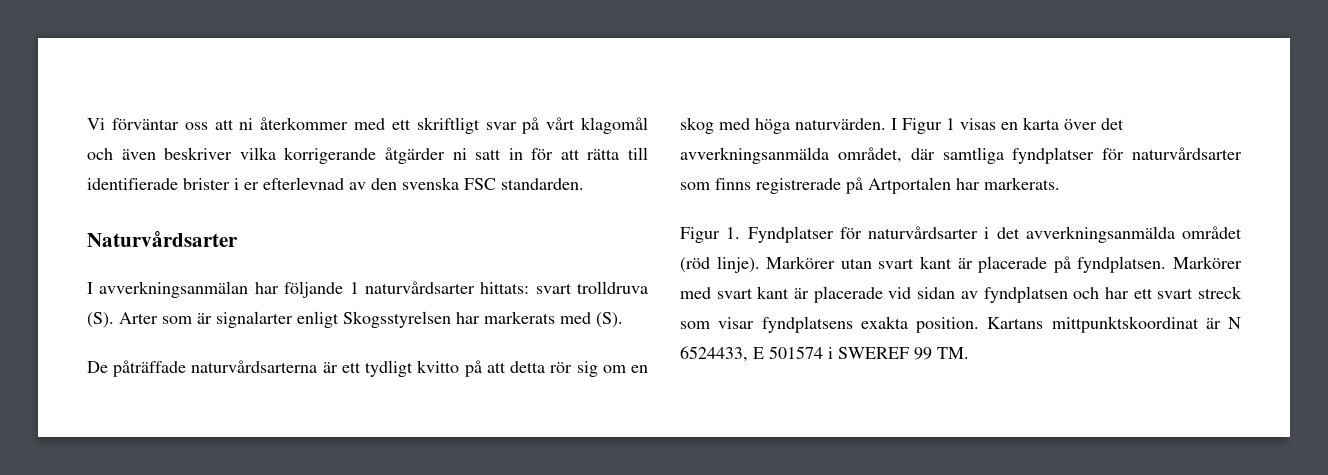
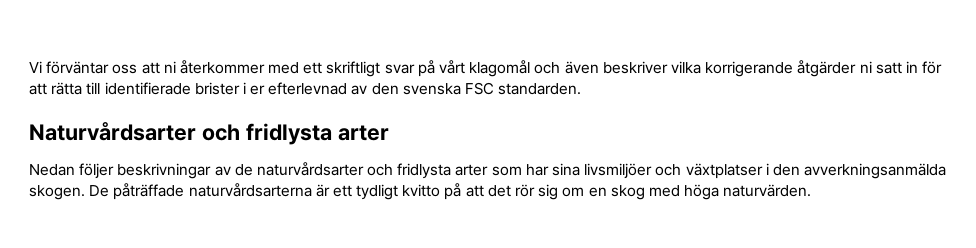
- Naturvårdsarter
- I avverkningsanmälan har följande 1 naturvårdsarter hittats: svart trolldruva (S). Arter som är signalarter enligt Skogsstyrelsen har markerats med (S).
- De påträffade naturvårdsarterna är ett tydligt kvitto på att detta rör sig om en skog med höga naturvärden. I Figur 1 visas en karta över det avverkningsanmälda området, där samtliga fyndplatser för naturvårdsarter som finns registrerade på Artportalen har markerats.
- Figur 1. Fyndplatser för naturvårdsarter i det avverkningsanmälda området (röd linje). Markörer utan svart kant är placerade på fyndplatsen. Markörer med svart kant är placerade vid sidan av fyndplatsen och har ett svart streck som visar fyndplatsens exakta position. Kartans mittpunktskoordinat är N 6524433, E 501574 i SWEREF 99 TM.
+ Naturvårdsarter och fridlysta arter
+ Nedan följer beskrivningar av de naturvårdsarter och fridlysta arter som har sina livsmiljöer och växtplatser i den avverkningsanmälda skogen. De påträffade naturvårdsarterna är ett tydligt kvitto på att det rör sig om en skog med höga naturvärden.

